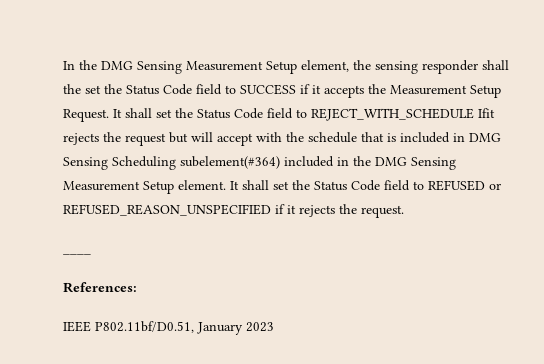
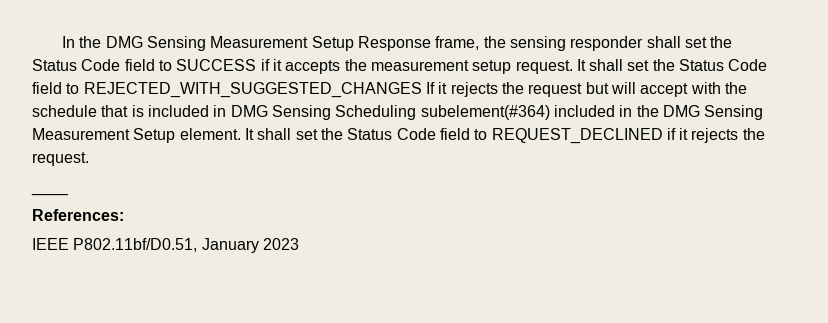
- In the DMG Sensing Measurement Setup element, the sensing responder shall the set the Status Code field to SUCCESS if it accepts the Measurement Setup Request. It shall set the Status Code field to REJECT_WITH_SCHEDULE Ifit rejects the request but will accept with the schedule that is included in DMG Sensing Scheduling subelement(#364) included in the DMG Sensing Measurement Setup element.
+ In the DMG Sensing Measurement Setup Response frame, the sensing responder shall set the Status Code field to SUCCESS if it accepts the measurement setup request. It shall set the Status Code field to REJECTED_WITH_SUGGESTED_CHANGES If it rejects the request but will accept with the schedule that is included in DMG Sensing Scheduling subelement(#364) included in the DMG Sensing Measurement Setup element.
- It shall set the Status Code field to REFUSED or REFUSED_REASON_UNSPECIFIED if it rejects the request.
+ It shall set the Status Code field to REQUEST_DECLINED if it rejects the request.

